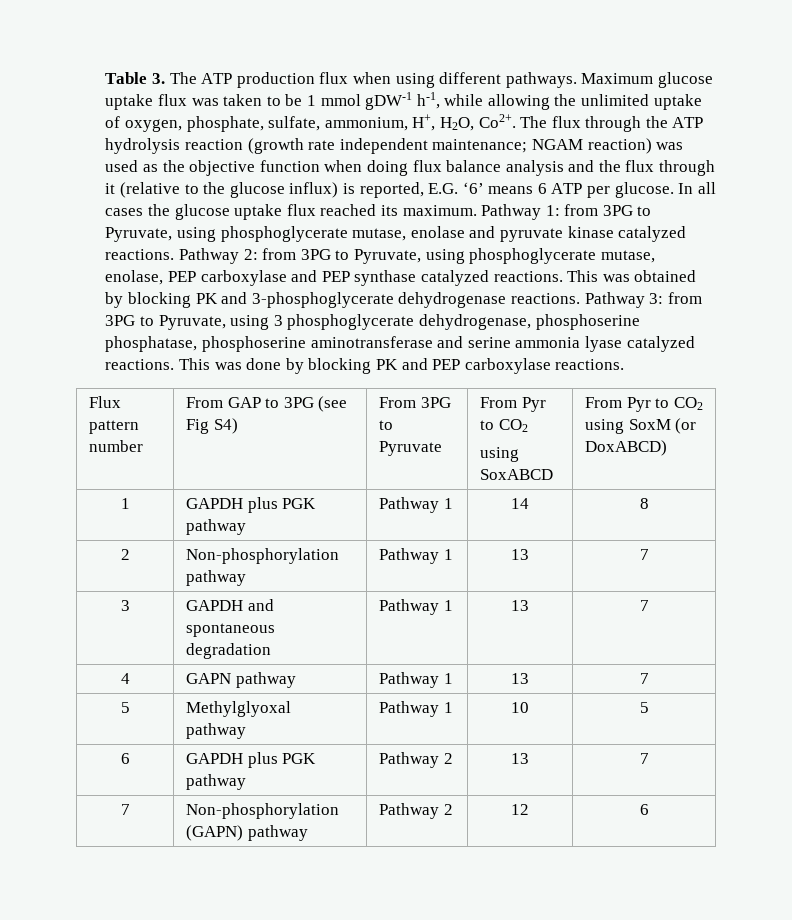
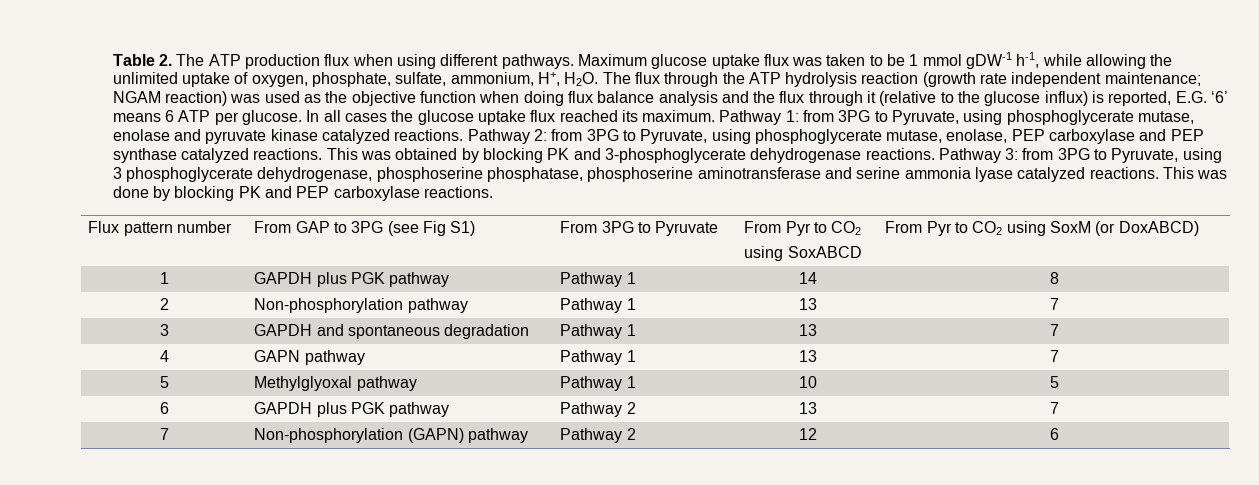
- Table 3. The ATP production flux when using different pathways.
+ Table 2. The ATP production flux when using different pathways.
- Maximum glucose uptake flux was taken to be 1 mmol gDW-1 h-1, while allowing the unlimited uptake of oxygen, phosphate, sulfate, ammonium, H+, H2O, Co2+. The flux through the ATP hydrolysis reaction (growth rate independent maintenance;
+ Maximum glucose uptake flux was taken to be 1 mmol gDW-1 h-1, while allowing the unlimited uptake of oxygen, phosphate, sulfate, ammonium, H+, H2O. The flux through the ATP hydrolysis reaction (growth rate independent maintenance;
- Flux pattern number | From GAP to 3PG (see Fig S4) | From 3PG to Pyruvate | From Pyr to CO2
+ Flux pattern number | From GAP to 3PG (see Fig S1) | From 3PG to Pyruvate | From Pyr to CO2

